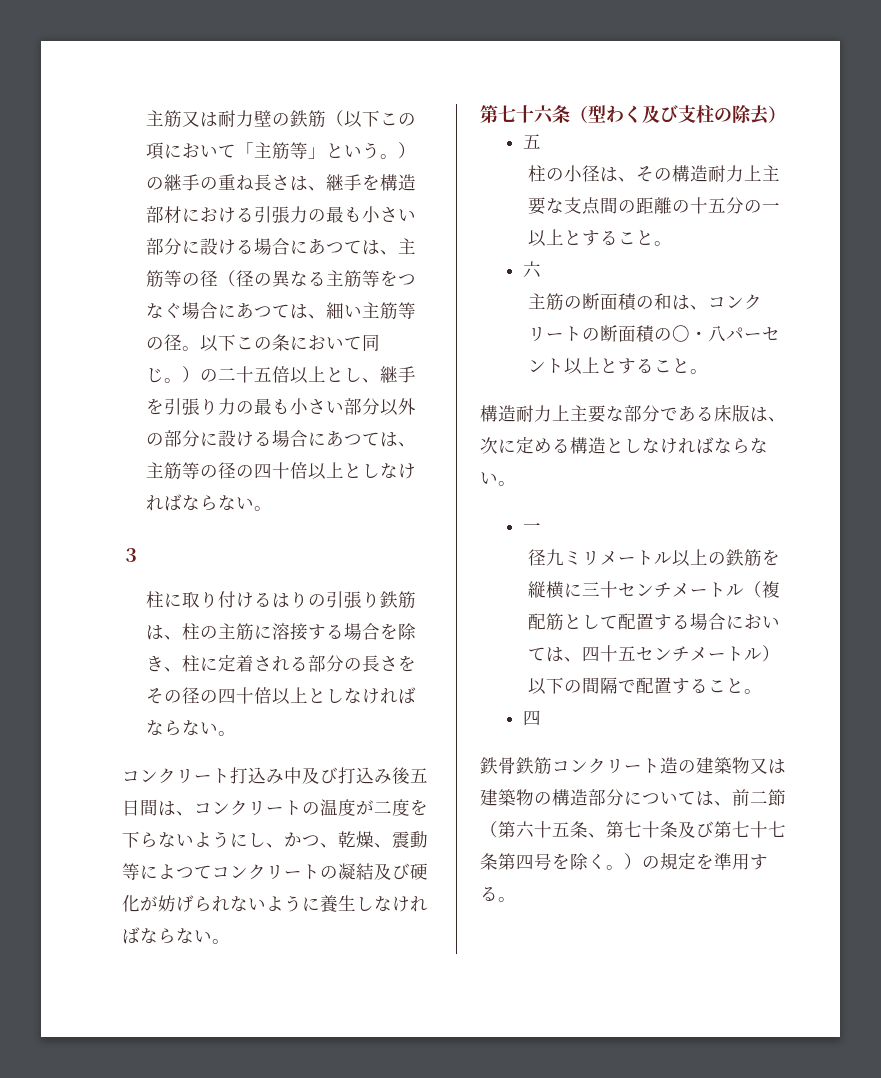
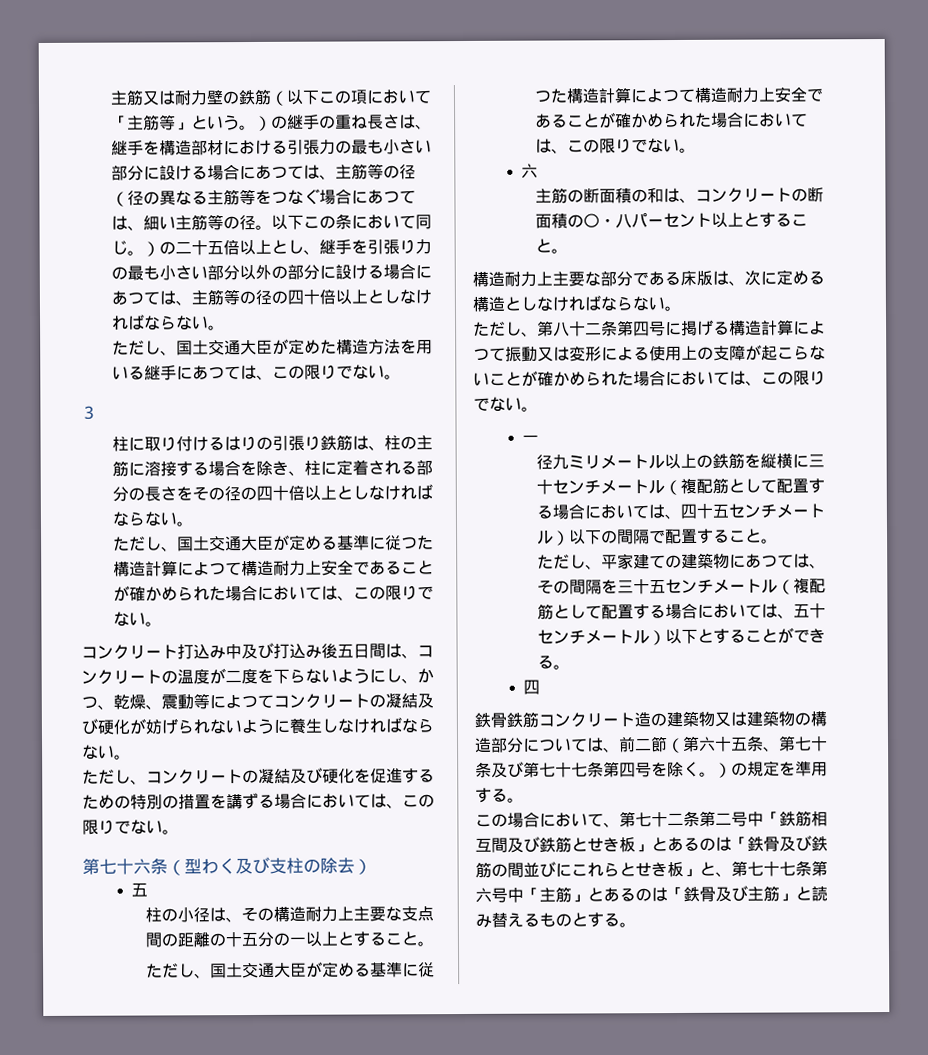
+ ただし、国土交通大臣が定めた構造方法を用いる継手にあつては、この限りでない。
  柱に取り付けるはりの引張り鉄筋は、柱の主筋に溶接する場合を除き、柱に定着される部分の長さをその径の四十倍以上としなければならない。
+ ただし、国土交通大臣が定める基準に従つた構造計算によつて構造耐力上安全であることが確かめられた場合においては、この限りでない。
+ ただし、コンクリートの凝結及び硬化を促進するための特別の措置を講ずる場合においては、この限りでない。
  柱の小径は、その構造耐力上主要な支点間の距離の十五分の一以上とすること。
+ ただし、国土交通大臣が定める基準に従つた構造計算によつて構造耐力上安全であることが確かめられた場合においては、この限りでない。
+ ただし、第八十二条第四号に掲げる構造計算によつて振動又は変形による使用上の支障が起こらないことが確かめられた場合においては、この限りでない。
+ ただし、平家建ての建築物にあつては、その間隔を三十五センチメートル（複配筋として配置する場合においては、五十センチメートル）以下とすることができる。
+ この場合において、第七十二条第二号中「鉄筋相互間及び鉄筋とせき板」とあるのは「鉄骨及び鉄筋の間並びにこれらとせき板」と、第七十七条第六号中「主筋」とあるのは「鉄骨及び主筋」と読み替えるものとする。

